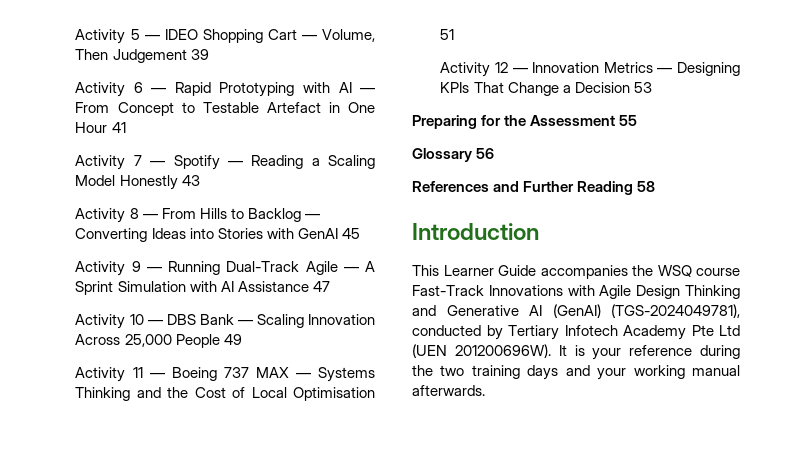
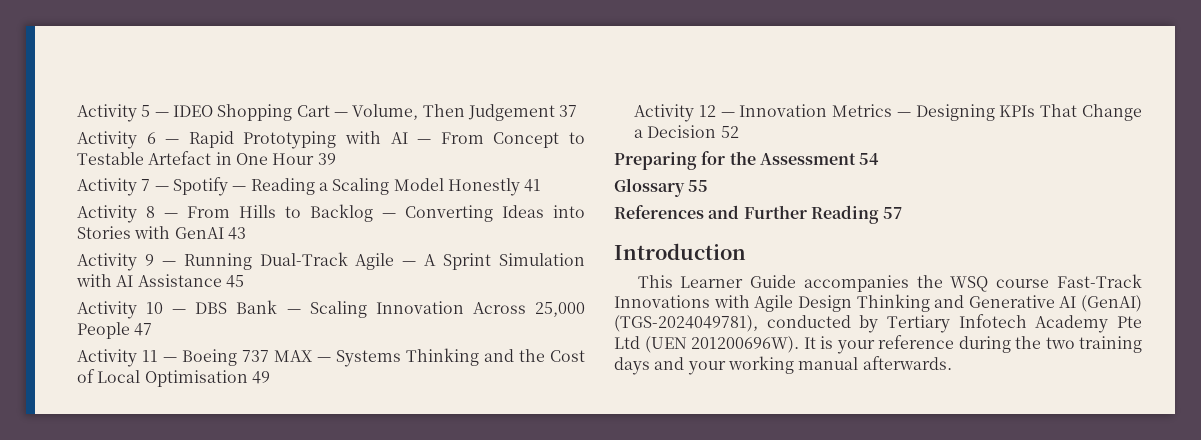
- Activity 5 — IDEO Shopping Cart — Volume, Then Judgement 39
+ Activity 5 — IDEO Shopping Cart — Volume, Then Judgement 37
- Activity 6 — Rapid Prototyping with AI — From Concept to Testable Artefact in One Hour 41
+ Activity 6 — Rapid Prototyping with AI — From Concept to Testable Artefact in One Hour 39
- Activity 7 — Spotify — Reading a Scaling Model Honestly 43
+ Activity 7 — Spotify — Reading a Scaling Model Honestly 41
- Activity 8 — From Hills to Backlog — Converting Ideas into Stories with GenAI 45
+ Activity 8 — From Hills to Backlog — Converting Ideas into Stories with GenAI 43
- Activity 9 — Running Dual-Track Agile — A Sprint Simulation with AI Assistance 47
+ Activity 9 — Running Dual-Track Agile — A Sprint Simulation with AI Assistance 45
- Activity 10 — DBS Bank — Scaling Innovation Across 25,000 People 49
+ Activity 10 — DBS Bank — Scaling Innovation Across 25,000 People 47
- Activity 11 — Boeing 737 MAX — Systems Thinking and the Cost of Local Optimisation 51
+ Activity 11 — Boeing 737 MAX — Systems Thinking and the Cost of Local Optimisation 49
- Activity 12 — Innovation Metrics — Designing KPIs That Change a Decision 53
+ Activity 12 — Innovation Metrics — Designing KPIs That Change a Decision 52
- Preparing for the Assessment 55
+ Preparing for the Assessment 54
- Glossary 56
+ Glossary 55
- References and Further Reading 58
+ References and Further Reading 57

